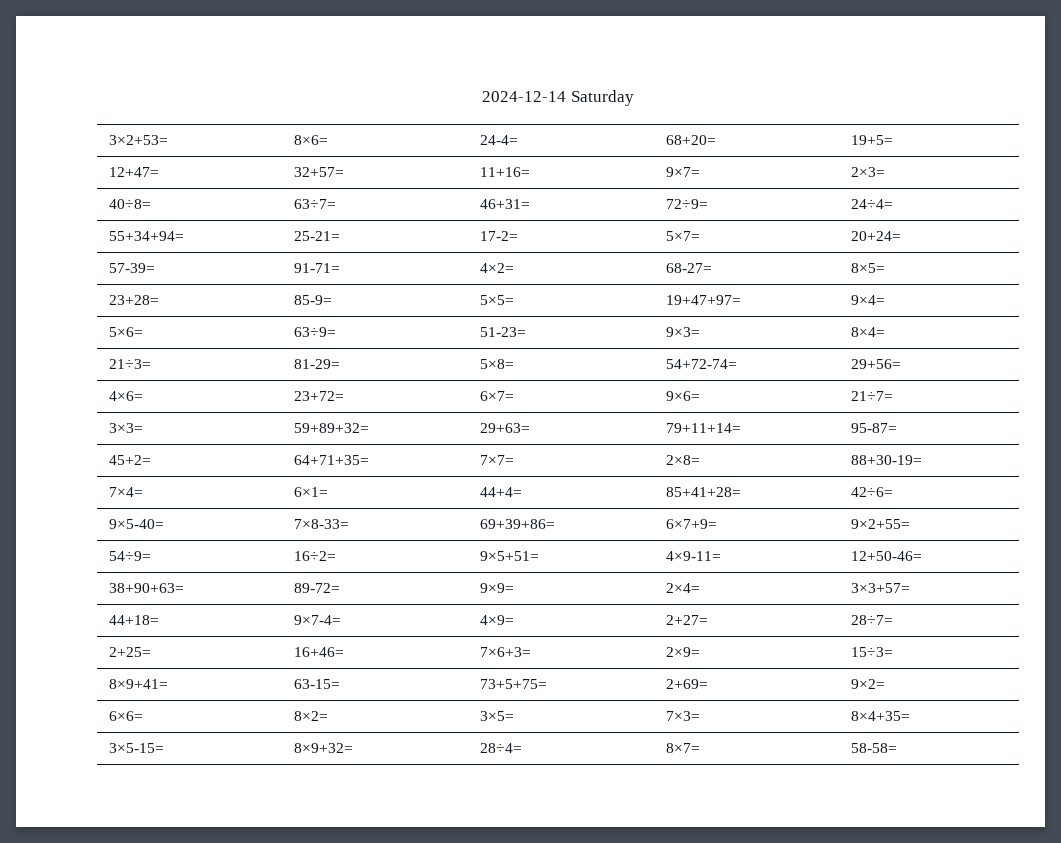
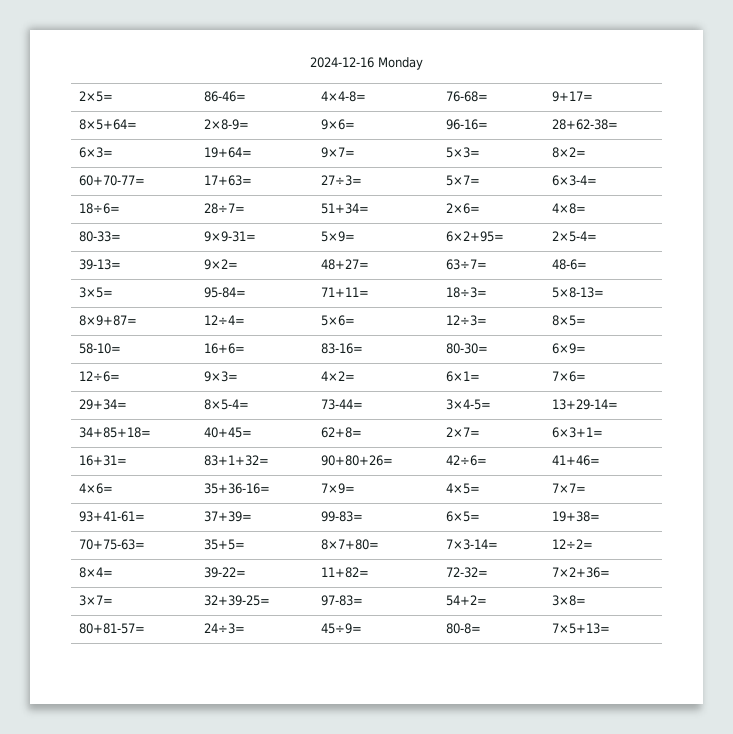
- 2024-12-14 Saturday
- 3×2+53= | 8×6= | 24-4= | 68+20= | 19+5=
- 12+47= | 32+57= | 11+16= | 9×7= | 2×3=
- 40÷8= | 63÷7= | 46+31= | 72÷9= | 24÷4=
- 55+34+94= | 25-21= | 17-2= | 5×7= | 20+24=
- 57-39= | 91-71= | 4×2= | 68-27= | 8×5=
- 23+28= | 85-9= | 5×5= | 19+47+97= | 9×4=
- 5×6= | 63÷9= | 51-23= | 9×3= | 8×4=
- 21÷3= | 81-29= | 5×8= | 54+72-74= | 29+56=
- 4×6= | 23+72= | 6×7= | 9×6= | 21÷7=
- 3×3= | 59+89+32= | 29+63= | 79+11+14= | 95-87=
- 45+2= | 64+71+35= | 7×7= | 2×8= | 88+30-19=
- 7×4= | 6×1= | 44+4= | 85+41+28= | 42÷6=
- 9×5-40= | 7×8-33= | 69+39+86= | 6×7+9= | 9×2+55=
- 54÷9= | 16÷2= | 9×5+51= | 4×9-11= | 12+50-46=
- 38+90+63= | 89-72= | 9×9= | 2×4= | 3×3+57=
- 44+18= | 9×7-4= | 4×9= | 2+27= | 28÷7=
- 2+25= | 16+46= | 7×6+3= | 2×9= | 15÷3=
- 8×9+41= | 63-15= | 73+5+75= | 2+69= | 9×2=
- 6×6= | 8×2= | 3×5= | 7×3= | 8×4+35=
- 3×5-15= | 8×9+32= | 28÷4= | 8×7= | 58-58=
+ 2024-12-16 Monday
+ 2×5= | 86-46= | 4×4-8= | 76-68= | 9+17=
+ 8×5+64= | 2×8-9= | 9×6= | 96-16= | 28+62-38=
+ 6×3= | 19+64= | 9×7= | 5×3= | 8×2=
+ 60+70-77= | 17+63= | 27÷3= | 5×7= | 6×3-4=
+ 18÷6= | 28÷7= | 51+34= | 2×6= | 4×8=
+ 80-33= | 9×9-31= | 5×9= | 6×2+95= | 2×5-4=
+ 39-13= | 9×2= | 48+27= | 63÷7= | 48-6=
+ 3×5= | 95-84= | 71+11= | 18÷3= | 5×8-13=
+ 8×9+87= | 12÷4= | 5×6= | 12÷3= | 8×5=
+ 58-10= | 16+6= | 83-16= | 80-30= | 6×9=
+ 12÷6= | 9×3= | 4×2= | 6×1= | 7×6=
+ 29+34= | 8×5-4= | 73-44= | 3×4-5= | 13+29-14=
+ 34+85+18= | 40+45= | 62+8= | 2×7= | 6×3+1=
+ 16+31= | 83+1+32= | 90+80+26= | 42÷6= | 41+46=
+ 4×6= | 35+36-16= | 7×9= | 4×5= | 7×7=
+ 93+41-61= | 37+39= | 99-83= | 6×5= | 19+38=
+ 70+75-63= | 35+5= | 8×7+80= | 7×3-14= | 12÷2=
+ 8×4= | 39-22= | 11+82= | 72-32= | 7×2+36=
+ 3×7= | 32+39-25= | 97-83= | 54+2= | 3×8=
+ 80+81-57= | 24÷3= | 45÷9= | 80-8= | 7×5+13=

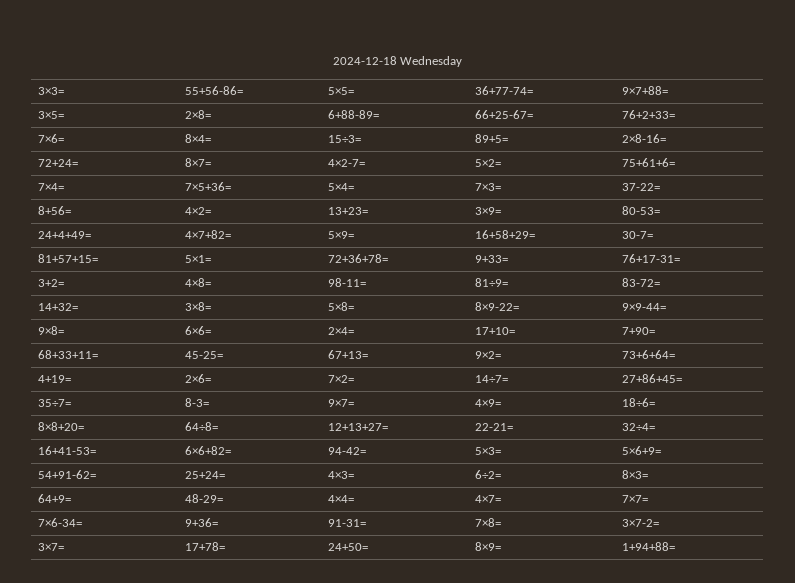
- 2024-12-16 Monday
- 2×5= | 86-46= | 4×4-8= | 76-68= | 9+17=
- 8×5+64= | 2×8-9= | 9×6= | 96-16= | 28+62-38=
- 6×3= | 19+64= | 9×7= | 5×3= | 8×2=
- 60+70-77= | 17+63= | 27÷3= | 5×7= | 6×3-4=
- 18÷6= | 28÷7= | 51+34= | 2×6= | 4×8=
- 80-33= | 9×9-31= | 5×9= | 6×2+95= | 2×5-4=
- 39-13= | 9×2= | 48+27= | 63÷7= | 48-6=
- 3×5= | 95-84= | 71+11= | 18÷3= | 5×8-13=
- 8×9+87= | 12÷4= | 5×6= | 12÷3= | 8×5=
- 58-10= | 16+6= | 83-16= | 80-30= | 6×9=
- 12÷6= | 9×3= | 4×2= | 6×1= | 7×6=
- 29+34= | 8×5-4= | 73-44= | 3×4-5= | 13+29-14=
- 34+85+18= | 40+45= | 62+8= | 2×7= | 6×3+1=
- 16+31= | 83+1+32= | 90+80+26= | 42÷6= | 41+46=
- 4×6= | 35+36-16= | 7×9= | 4×5= | 7×7=
- 93+41-61= | 37+39= | 99-83= | 6×5= | 19+38=
- 70+75-63= | 35+5= | 8×7+80= | 7×3-14= | 12÷2=
- 8×4= | 39-22= | 11+82= | 72-32= | 7×2+36=
- 3×7= | 32+39-25= | 97-83= | 54+2= | 3×8=
- 80+81-57= | 24÷3= | 45÷9= | 80-8= | 7×5+13=
+ 2024-12-18 Wednesday
+ 3×3= | 55+56-86= | 5×5= | 36+77-74= | 9×7+88=
+ 3×5= | 2×8= | 6+88-89= | 66+25-67= | 76+2+33=
+ 7×6= | 8×4= | 15÷3= | 89+5= | 2×8-16=
+ 72+24= | 8×7= | 4×2-7= | 5×2= | 75+61+6=
+ 7×4= | 7×5+36= | 5×4= | 7×3= | 37-22=
+ 8+56= | 4×2= | 13+23= | 3×9= | 80-53=
+ 24+4+49= | 4×7+82= | 5×9= | 16+58+29= | 30-7=
+ 81+57+15= | 5×1= | 72+36+78= | 9+33= | 76+17-31=
+ 3+2= | 4×8= | 98-11= | 81÷9= | 83-72=
+ 14+32= | 3×8= | 5×8= | 8×9-22= | 9×9-44=
+ 9×8= | 6×6= | 2×4= | 17+10= | 7+90=
+ 68+33+11= | 45-25= | 67+13= | 9×2= | 73+6+64=
+ 4+19= | 2×6= | 7×2= | 14÷7= | 27+86+45=
+ 35÷7= | 8-3= | 9×7= | 4×9= | 18÷6=
+ 8×8+20= | 64÷8= | 12+13+27= | 22-21= | 32÷4=
+ 16+41-53= | 6×6+82= | 94-42= | 5×3= | 5×6+9=
+ 54+91-62= | 25+24= | 4×3= | 6÷2= | 8×3=
+ 64+9= | 48-29= | 4×4= | 4×7= | 7×7=
+ 7×6-34= | 9+36= | 91-31= | 7×8= | 3×7-2=
+ 3×7= | 17+78= | 24+50= | 8×9= | 1+94+88=

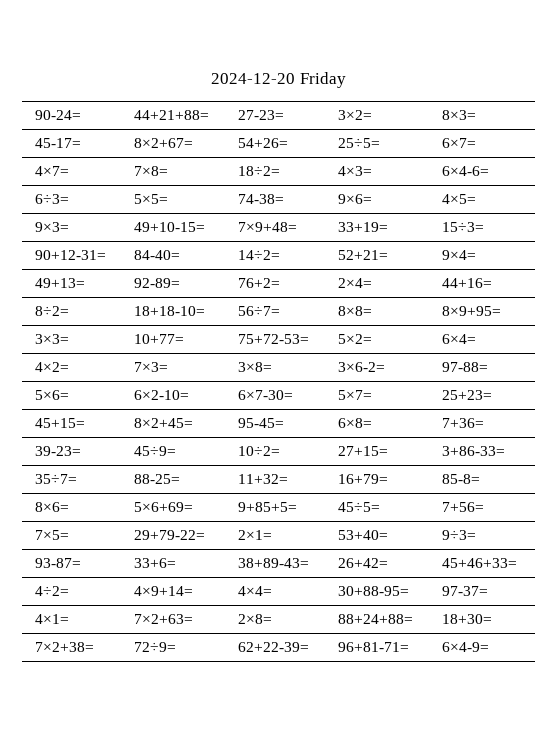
- 2024-12-18 Wednesday
- 3×3= | 55+56-86= | 5×5= | 36+77-74= | 9×7+88=
- 3×5= | 2×8= | 6+88-89= | 66+25-67= | 76+2+33=
- 7×6= | 8×4= | 15÷3= | 89+5= | 2×8-16=
- 72+24= | 8×7= | 4×2-7= | 5×2= | 75+61+6=
- 7×4= | 7×5+36= | 5×4= | 7×3= | 37-22=
- 8+56= | 4×2= | 13+23= | 3×9= | 80-53=
- 24+4+49= | 4×7+82= | 5×9= | 16+58+29= | 30-7=
- 81+57+15= | 5×1= | 72+36+78= | 9+33= | 76+17-31=
- 3+2= | 4×8= | 98-11= | 81÷9= | 83-72=
- 14+32= | 3×8= | 5×8= | 8×9-22= | 9×9-44=
- 9×8= | 6×6= | 2×4= | 17+10= | 7+90=
- 68+33+11= | 45-25= | 67+13= | 9×2= | 73+6+64=
- 4+19= | 2×6= | 7×2= | 14÷7= | 27+86+45=
- 35÷7= | 8-3= | 9×7= | 4×9= | 18÷6=
- 8×8+20= | 64÷8= | 12+13+27= | 22-21= | 32÷4=
- 16+41-53= | 6×6+82= | 94-42= | 5×3= | 5×6+9=
- 54+91-62= | 25+24= | 4×3= | 6÷2= | 8×3=
- 64+9= | 48-29= | 4×4= | 4×7= | 7×7=
- 7×6-34= | 9+36= | 91-31= | 7×8= | 3×7-2=
- 3×7= | 17+78= | 24+50= | 8×9= | 1+94+88=
+ 2024-12-20 Friday
+ 90-24= | 44+21+88= | 27-23= | 3×2= | 8×3=
+ 45-17= | 8×2+67= | 54+26= | 25÷5= | 6×7=
+ 4×7= | 7×8= | 18÷2= | 4×3= | 6×4-6=
+ 6÷3= | 5×5= | 74-38= | 9×6= | 4×5=
+ 9×3= | 49+10-15= | 7×9+48= | 33+19= | 15÷3=
+ 90+12-31= | 84-40= | 14÷2= | 52+21= | 9×4=
+ 49+13= | 92-89= | 76+2= | 2×4= | 44+16=
+ 8÷2= | 18+18-10= | 56÷7= | 8×8= | 8×9+95=
+ 3×3= | 10+77= | 75+72-53= | 5×2= | 6×4=
+ 4×2= | 7×3= | 3×8= | 3×6-2= | 97-88=
+ 5×6= | 6×2-10= | 6×7-30= | 5×7= | 25+23=
+ 45+15= | 8×2+45= | 95-45= | 6×8= | 7+36=
+ 39-23= | 45÷9= | 10÷2= | 27+15= | 3+86-33=
+ 35÷7= | 88-25= | 11+32= | 16+79= | 85-8=
+ 8×6= | 5×6+69= | 9+85+5= | 45÷5= | 7+56=
+ 7×5= | 29+79-22= | 2×1= | 53+40= | 9÷3=
+ 93-87= | 33+6= | 38+89-43= | 26+42= | 45+46+33=
+ 4÷2= | 4×9+14= | 4×4= | 30+88-95= | 97-37=
+ 4×1= | 7×2+63= | 2×8= | 88+24+88= | 18+30=
+ 7×2+38= | 72÷9= | 62+22-39= | 96+81-71= | 6×4-9=

